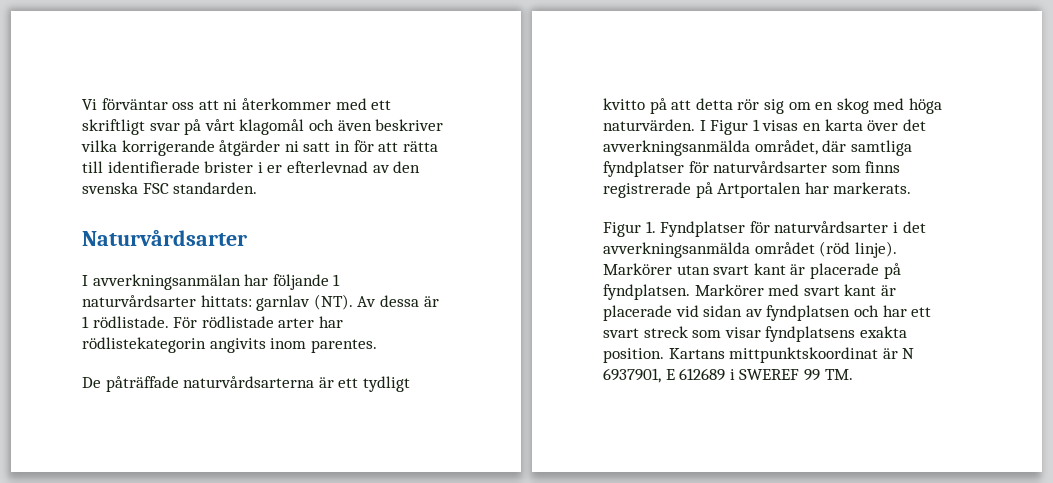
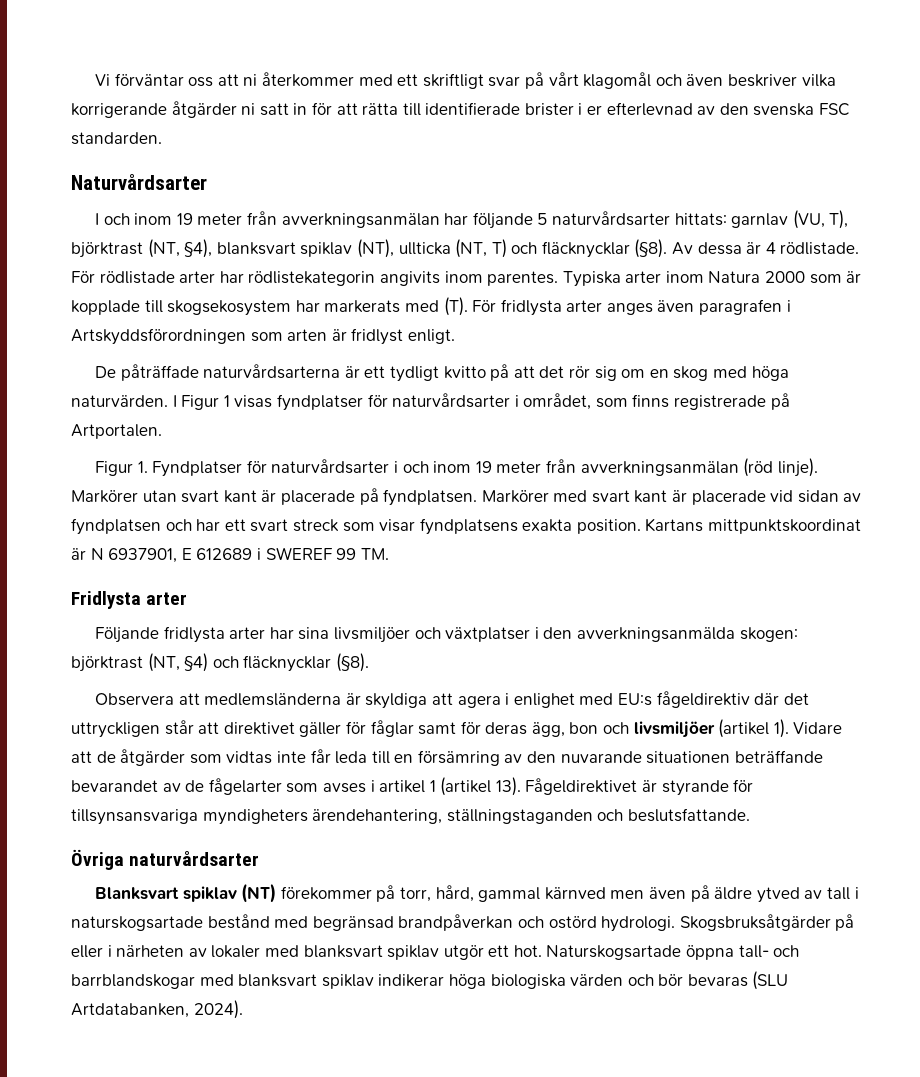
- I avverkningsanmälan har följande 1 naturvårdsarter hittats: garnlav (NT). Av dessa är 1 rödlistade.
+ I och inom 19 meter från avverkningsanmälan har följande 5 naturvårdsarter hittats: garnlav (VU, T), björktrast (NT, §4), blanksvart spiklav (NT), ullticka (NT, T) och fläcknycklar (§8). Av dessa är 4 rödlistade.
+ Typiska arter inom Natura 2000 som är kopplade till skogsekosystem har markerats med (T). För fridlysta arter anges även paragrafen i Artskyddsförordningen som arten är fridlyst enligt.
- De påträffade naturvårdsarterna är ett tydligt kvitto på att detta rör sig om en skog med höga naturvärden.
+ De påträffade naturvårdsarterna är ett tydligt kvitto på att det rör sig om en skog med höga naturvärden.
- I Figur 1 visas en karta över det avverkningsanmälda området, där samtliga fyndplatser för naturvårdsarter som finns registrerade på Artportalen har markerats.
+ I Figur 1 visas fyndplatser för naturvårdsarter i området, som finns registrerade på Artportalen.
- Figur 1. Fyndplatser för naturvårdsarter i det avverkningsanmälda området (röd linje).
+ Figur 1. Fyndplatser för naturvårdsarter i och inom 19 meter från avverkningsanmälan (röd linje).
+ Fridlysta arter
+ Följande fridlysta arter har sina livsmiljöer och växtplatser i den avverkningsanmälda skogen: björktrast (NT, §4) och fläcknycklar (§8).
+ Observera att medlemsländerna är skyldiga att agera i enlighet med EU:s fågeldirektiv där det uttryckligen står att direktivet gäller för fåglar samt för deras ägg, bon och livsmiljöer (artikel 1). Vidare att de åtgärder som vidtas inte får leda till en försämring av den nuvarande situationen beträffande bevarandet av de fågelarter som avses i artikel 1 (artikel 13). Fågeldirektivet är styrande för tillsynsansvariga myndigheters ärendehantering, ställningstaganden och beslutsfattande.
+ Övriga naturvårdsarter
+ Blanksvart spiklav (NT) förekommer på torr, hård, gammal kärnved men även på äldre ytved av tall i naturskogsartade bestånd med begränsad brandpåverkan och ostörd hydrologi. Skogsbruksåtgärder på eller i närheten av lokaler med blanksvart spiklav utgör ett hot. Naturskogsartade öppna tall- och barrblandskogar med blanksvart spiklav indikerar höga biologiska värden och bör bevaras (SLU Artdatabanken, 2024).

